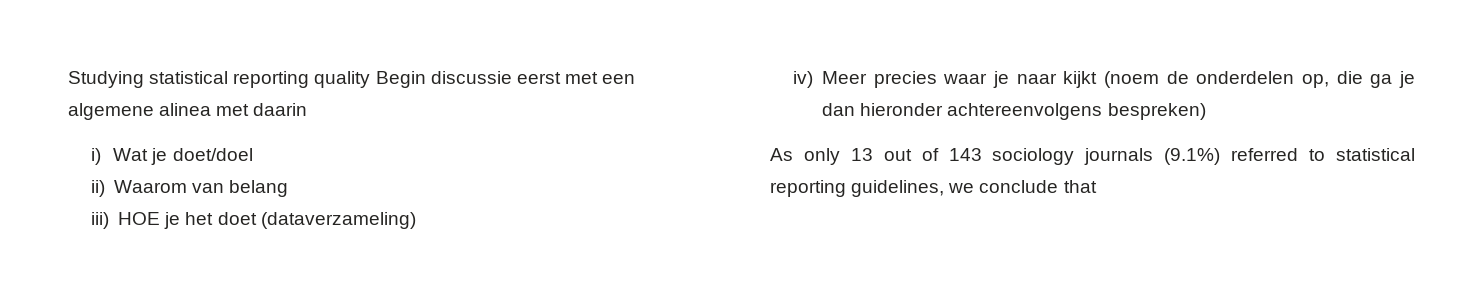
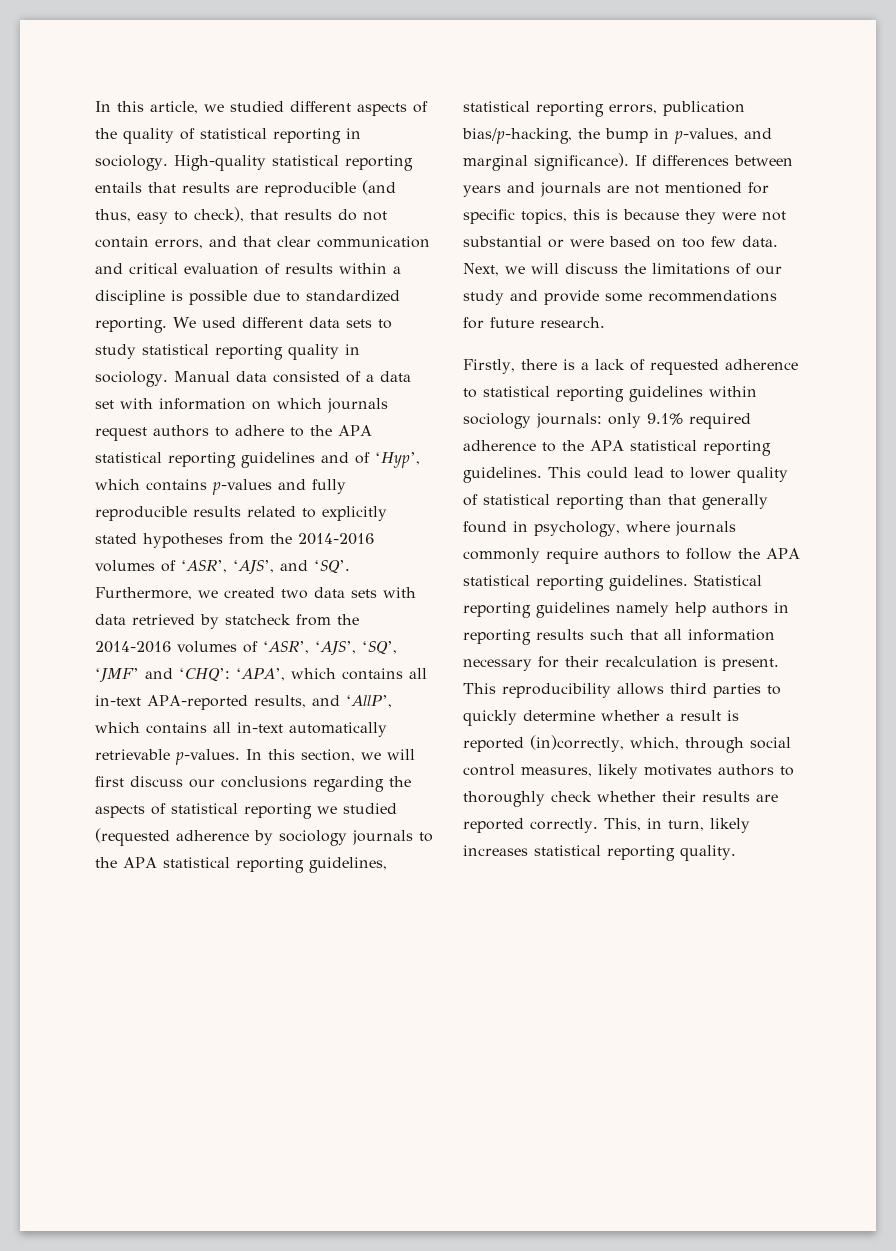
- Studying statistical reporting quality Begin discussie eerst met een algemene alinea met daarin
- i) Wat je doet/doel
- ii) Waarom van belang
- iii) HOE je het doet (dataverzameling)
- iv) Meer precies waar je naar kijkt (noem de onderdelen op, die ga je dan hieronder achtereenvolgens bespreken)
- As only 13 out of 143 sociology journals (9.1%) referred to statistical reporting guidelines, we conclude that
+ In this article, we studied different aspects of the quality of statistical reporting in sociology. High-quality statistical reporting entails that results are reproducible (and thus, easy to check), that results do not contain errors, and that clear communication and critical evaluation of results within a discipline is possible due to standardized reporting. We used different data sets to study statistical reporting quality in sociology. Manual data consisted of a data set with information on which journals request authors to adhere to the APA statistical reporting guidelines and of ‘Hyp’, which contains p-values and fully reproducible results related to explicitly stated hypotheses from the 2014-2016 volumes of ‘ASR’, ‘AJS’, and ‘SQ’. Furthermore, we created two data sets with data retrieved by statcheck from the 2014-2016 volumes of ‘ASR’, ‘AJS’, ‘SQ’, ‘JMF’ and ‘CHQ’: ‘APA’, which contains all in-text APA-reported results, and ‘AllP’, which contains all in-text automatically retrievable p-values. In this section, we will first discuss our conclusions regarding the aspects of statistical reporting we studied (requested adherence by sociology journals to the APA statistical reporting guidelines, statistical reporting errors, publication bias/p-hacking, the bump in p-values, and marginal significance). If differences between years and journals are not mentioned for specific topics, this is because they were not substantial or were based on too few data. Next, we will discuss the limitations of our study and provide some recommendations for future research.
+ Firstly, there is a lack of requested adherence to statistical reporting guidelines within sociology journals: only 9.1% required adherence to the APA statistical reporting guidelines. This could lead to lower quality of statistical reporting than that generally found in psychology, where journals commonly require authors to follow the APA statistical reporting guidelines. Statistical reporting guidelines namely help authors in reporting results such that all information necessary for their recalculation is present. This reproducibility allows third parties to quickly determine whether a result is reported (in)correctly, which, through social control measures, likely motivates authors to thoroughly check whether their results are reported correctly. This, in turn, likely increases statistical reporting quality.

